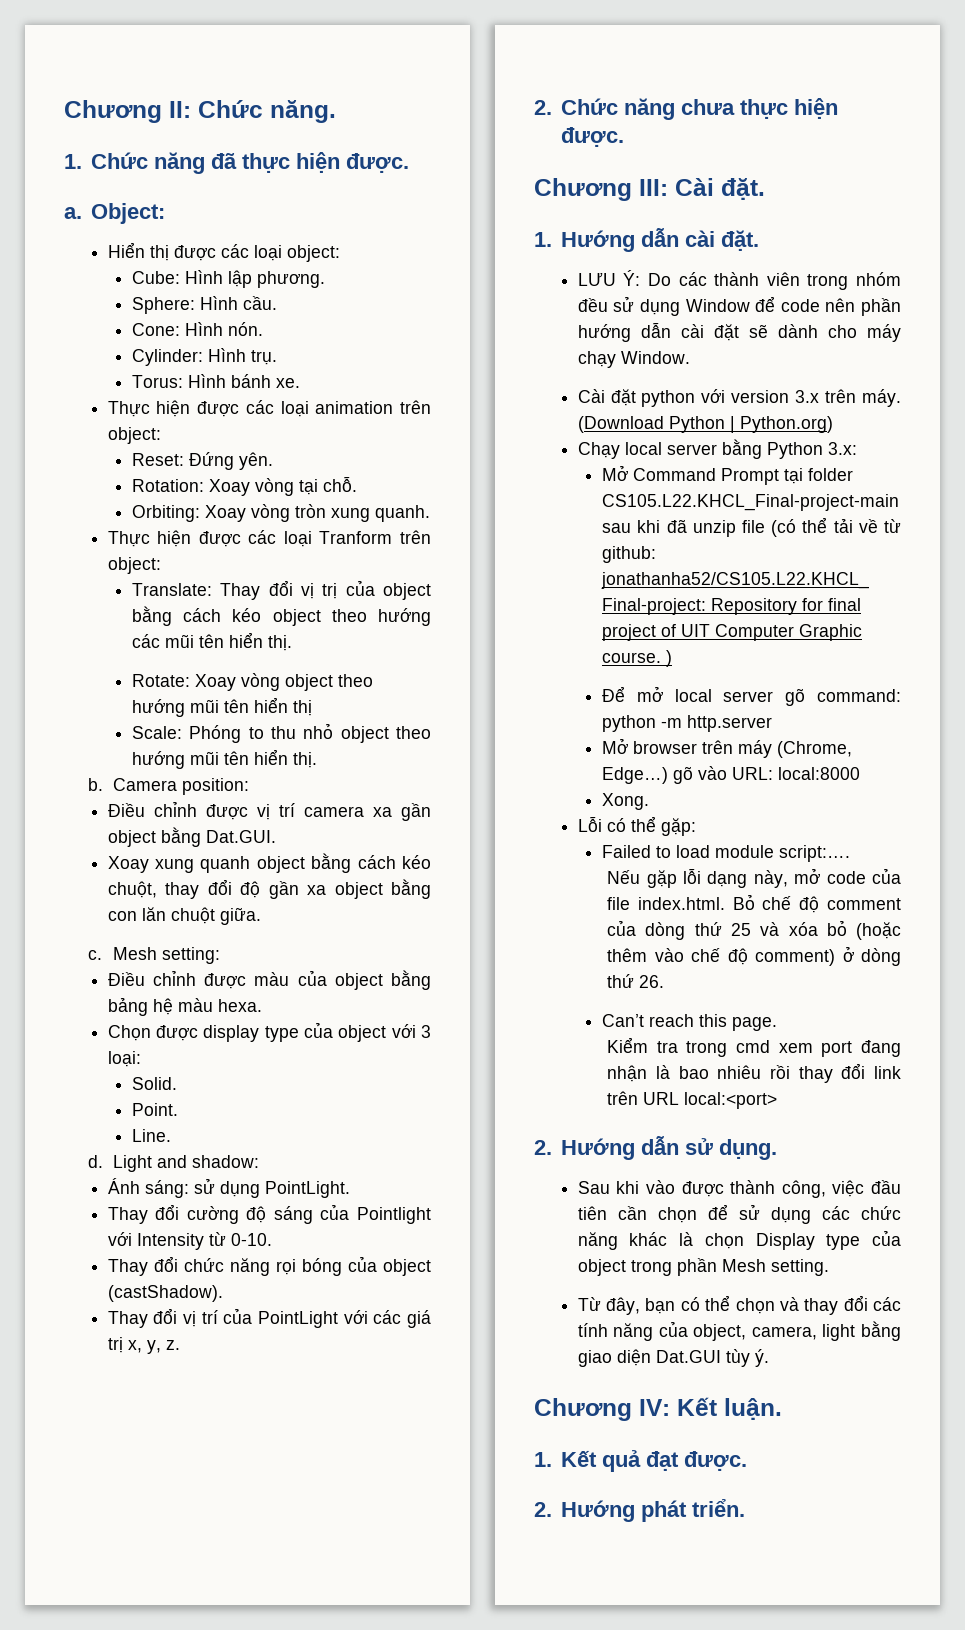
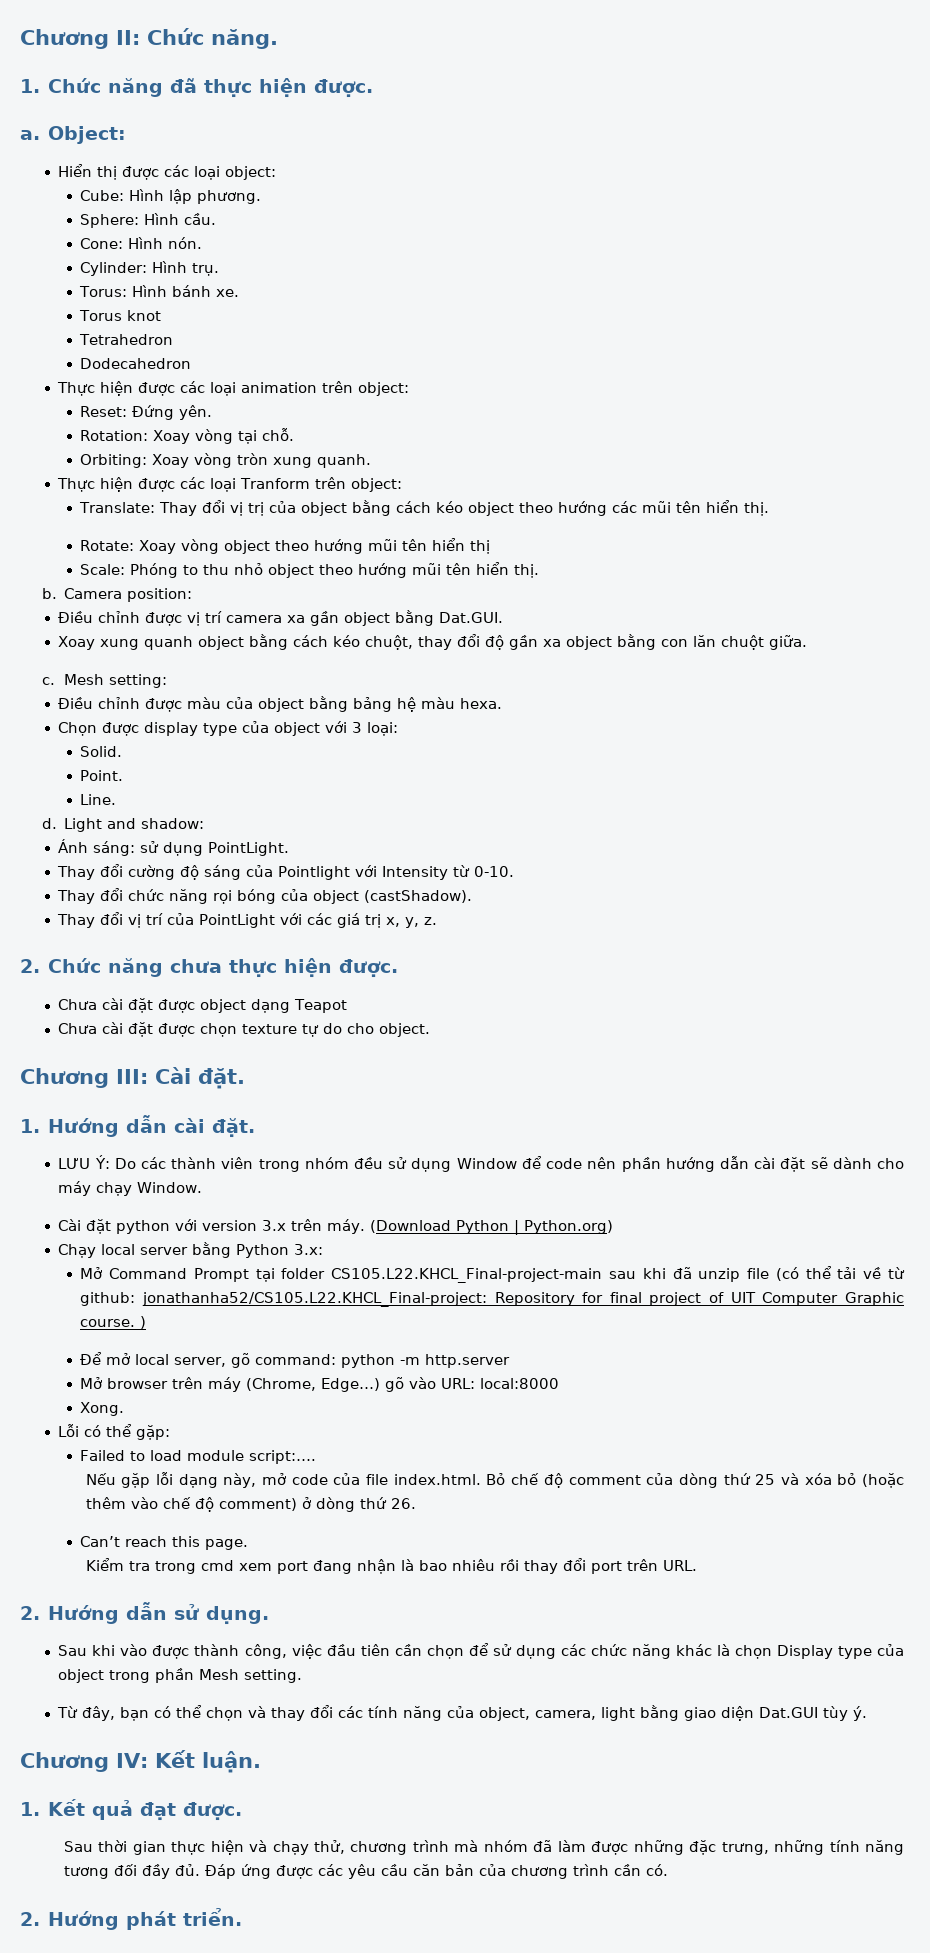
+ Torus knot
+ Tetrahedron
+ Dodecahedron
+ Chưa cài đặt được object dạng Teapot
+ Chưa cài đặt được chọn texture tự do cho object.
- Để mở local server gõ command: python -m http.server
+ Để mở local server, gõ command: python -m http.server
- Kiểm tra trong cmd xem port đang nhận là bao nhiêu rồi thay đổi link trên URL local:<port>
+ Kiểm tra trong cmd xem port đang nhận là bao nhiêu rồi thay đổi port trên URL.
+ Sau thời gian thực hiện và chạy thử, chương trình mà nhóm đã làm được những đặc trưng, những tính năng tương đối đầy đủ. Đáp ứng được các yêu cầu căn bản của chương trình cần có.

